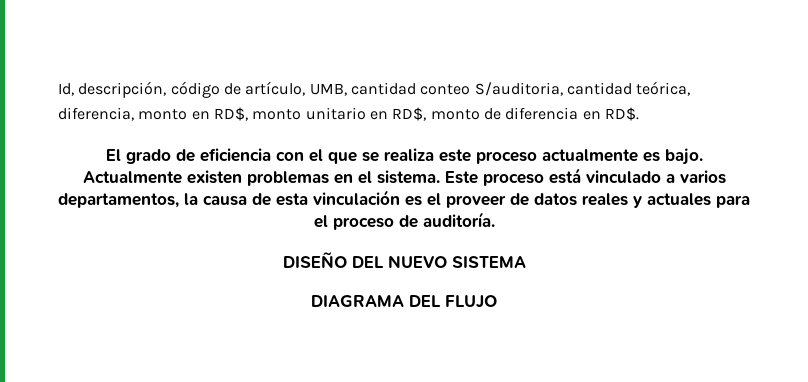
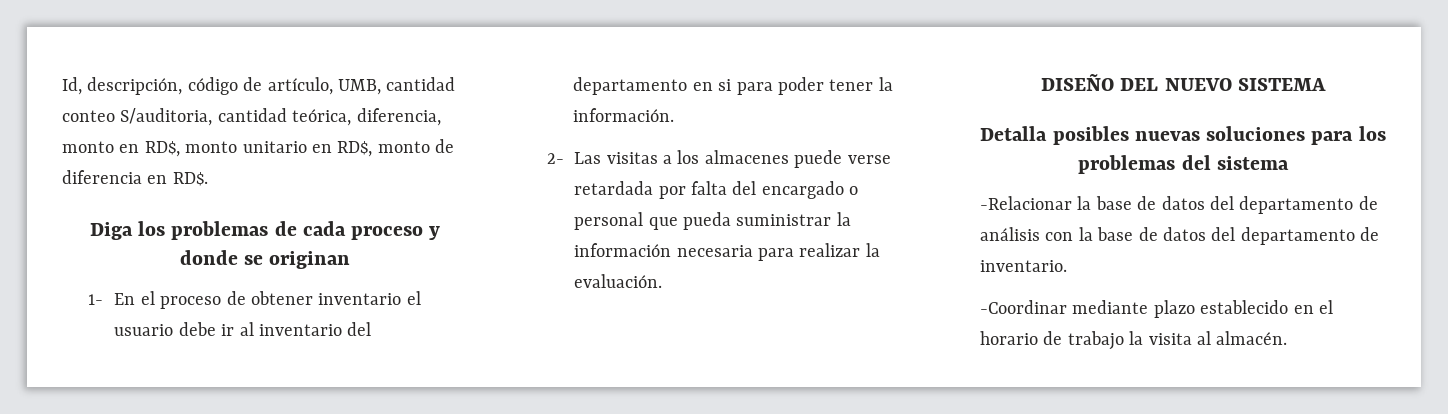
- El grado de eficiencia con el que se realiza este proceso actualmente es bajo. Actualmente existen problemas en el sistema. Este proceso está vinculado a varios departamentos, la causa de esta vinculación es el proveer de datos reales y actuales para el proceso de auditoría.
+ Diga los problemas de cada proceso y donde se originan
+ 1- En el proceso de obtener inventario el usuario debe ir al inventario del departamento en si para poder tener la información.
+ 2- Las visitas a los almacenes puede verse retardada por falta del encargado o personal que pueda suministrar la información necesaria para realizar la evaluación.
  DISEÑO DEL NUEVO SISTEMA
- DIAGRAMA DEL FLUJO
+ Detalla posibles nuevas soluciones para los problemas del sistema
+ -Relacionar la base de datos del departamento de análisis con la base de datos del departamento de inventario.
+ -Coordinar mediante plazo establecido en el horario de trabajo la visita al almacén.

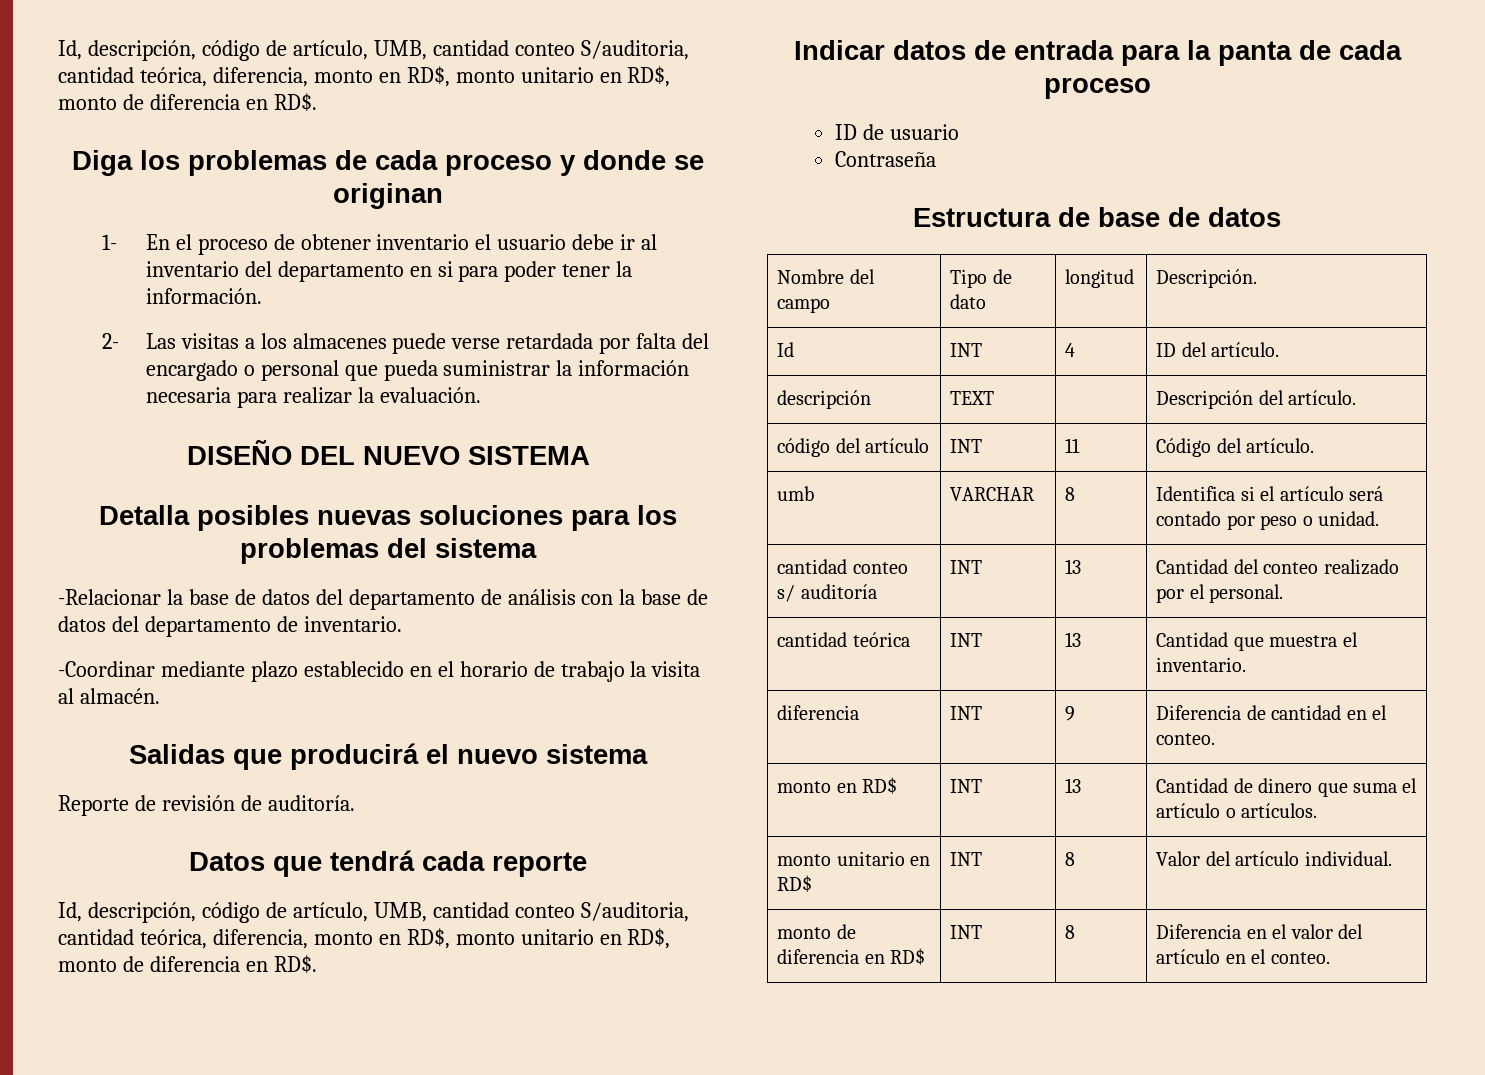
+ Salidas que producirá el nuevo sistema
+ Reporte de revisión de auditoría.
+ Datos que tendrá cada reporte
+ Id, descripción, código de artículo, UMB, cantidad conteo S/auditoria, cantidad teórica, diferencia, monto en RD$, monto unitario en RD$, monto de diferencia en RD$.
+ Indicar datos de entrada para la panta de cada proceso
+ ID de usuario
+ Contraseña
+ Estructura de base de datos
+ Nombre del campo | Tipo de dato | longitud | Descripción.
+ Id | INT | 4 | ID del artículo.
+ descripción | TEXT | | Descripción del artículo.
+ código del artículo | INT | 11 | Código del artículo.
+ umb | VARCHAR | 8 | Identifica si el artículo será contado por peso o unidad.
+ cantidad conteo s/ auditoría | INT | 13 | Cantidad del conteo realizado por el personal.
+ cantidad teórica | INT | 13 | Cantidad que muestra el inventario.
+ diferencia | INT | 9 | Diferencia de cantidad en el conteo.
+ monto en RD$ | INT | 13 | Cantidad de dinero que suma el artículo o artículos.
+ monto unitario en RD$ | INT | 8 | Valor del artículo individual.
+ monto de diferencia en RD$ | INT | 8 | Diferencia en el valor del artículo en el conteo.

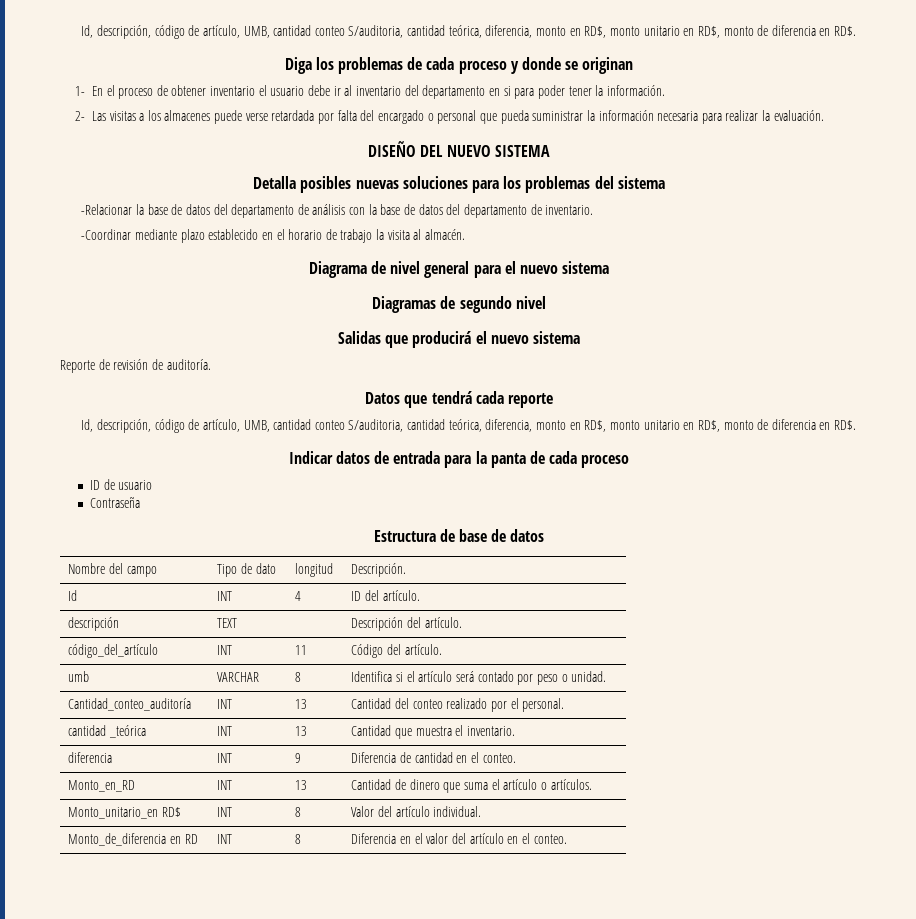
+ Diagrama de nivel general para el nuevo sistema
+ Diagramas de segundo nivel
- código del artículo | INT | 11 | Código del artículo.
+ código_del_artículo | INT | 11 | Código del artículo.
- cantidad conteo s/ auditoría | INT | 13 | Cantidad del conteo realizado por el personal.
+ Cantidad_conteo_auditoría | INT | 13 | Cantidad del conteo realizado por el personal.
- cantidad teórica | INT | 13 | Cantidad que muestra el inventario.
+ cantidad _teórica | INT | 13 | Cantidad que muestra el inventario.
- monto en RD$ | INT | 13 | Cantidad de dinero que suma el artículo o artículos.
+ Monto_en_RD | INT | 13 | Cantidad de dinero que suma el artículo o artículos.
- monto unitario en RD$ | INT | 8 | Valor del artículo individual.
+ Monto_unitario_en RD$ | INT | 8 | Valor del artículo individual.
- monto de diferencia en RD$ | INT | 8 | Diferencia en el valor del artículo en el conteo.
+ Monto_de_diferencia en RD | INT | 8 | Diferencia en el valor del artículo en el conteo.

